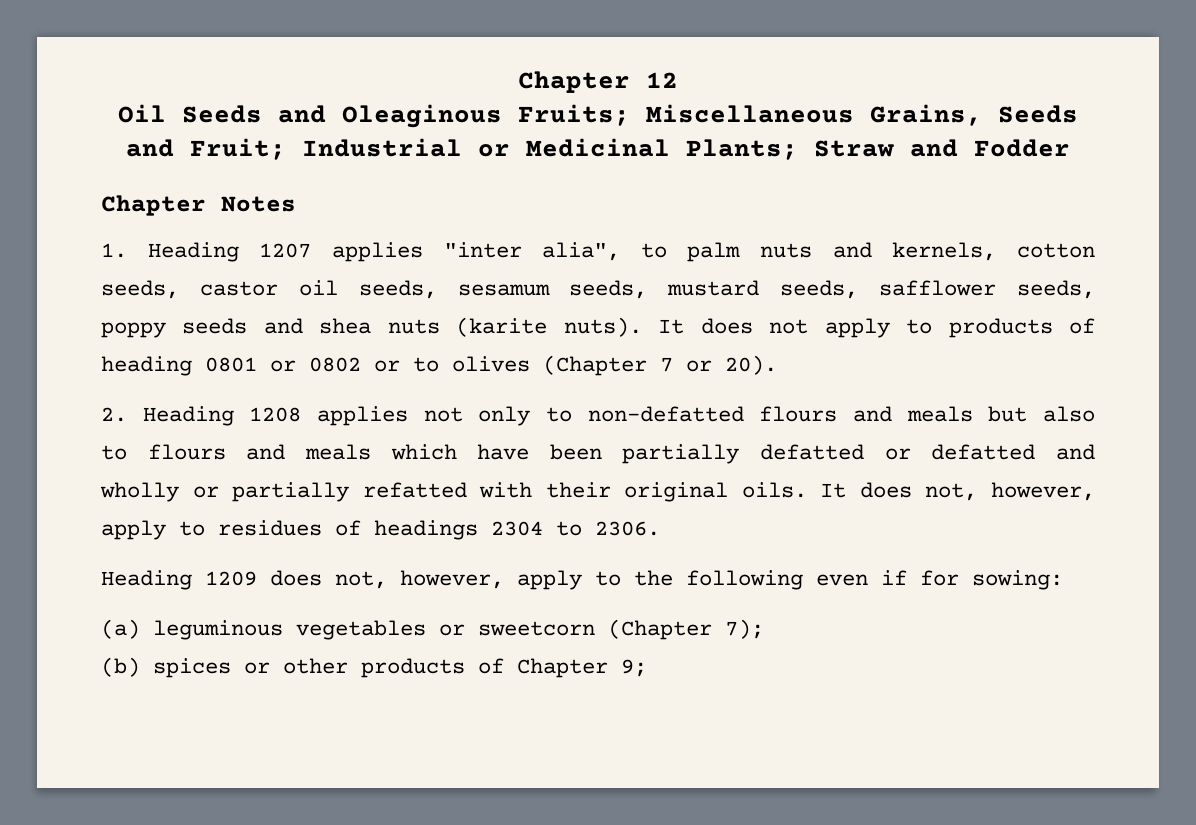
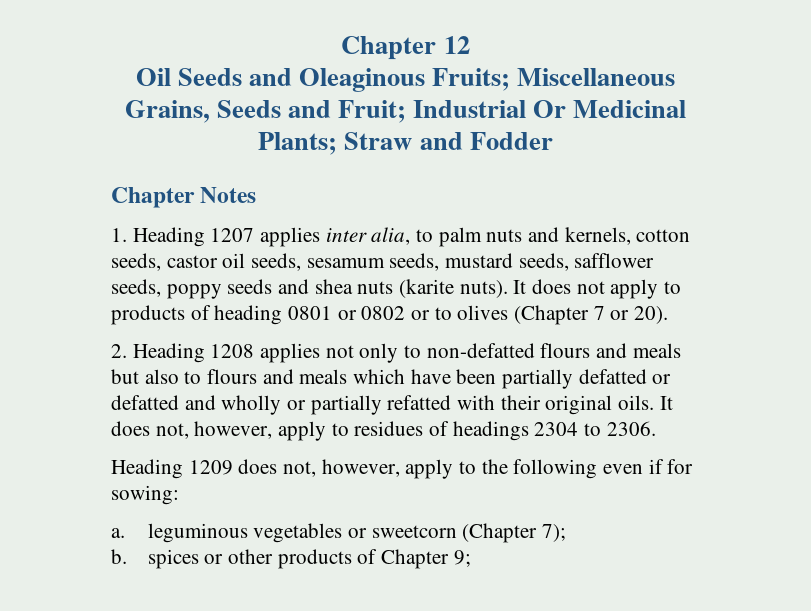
- Oil Seeds and Oleaginous Fruits; Miscellaneous Grains, Seeds and Fruit; Industrial or Medicinal Plants; Straw and Fodder
+ Oil Seeds and Oleaginous Fruits; Miscellaneous Grains, Seeds and Fruit; Industrial Or Medicinal Plants; Straw and Fodder
- 1. Heading 1207 applies "inter alia", to palm nuts and kernels, cotton seeds, castor oil seeds, sesamum seeds, mustard seeds, safflower seeds, poppy seeds and shea nuts (karite nuts).
+ 1. Heading 1207 applies inter alia, to palm nuts and kernels, cotton seeds, castor oil seeds, sesamum seeds, mustard seeds, safflower seeds, poppy seeds and shea nuts (karite nuts).
- (a) leguminous vegetables or sweetcorn (Chapter 7);
+ a. leguminous vegetables or sweetcorn (Chapter 7);
- (b) spices or other products of Chapter 9;
+ b. spices or other products of Chapter 9;

